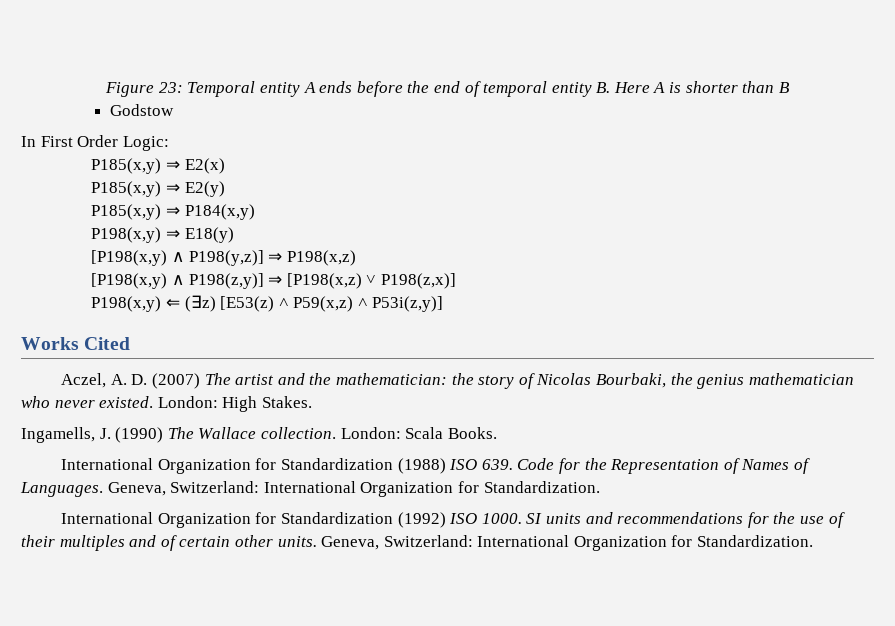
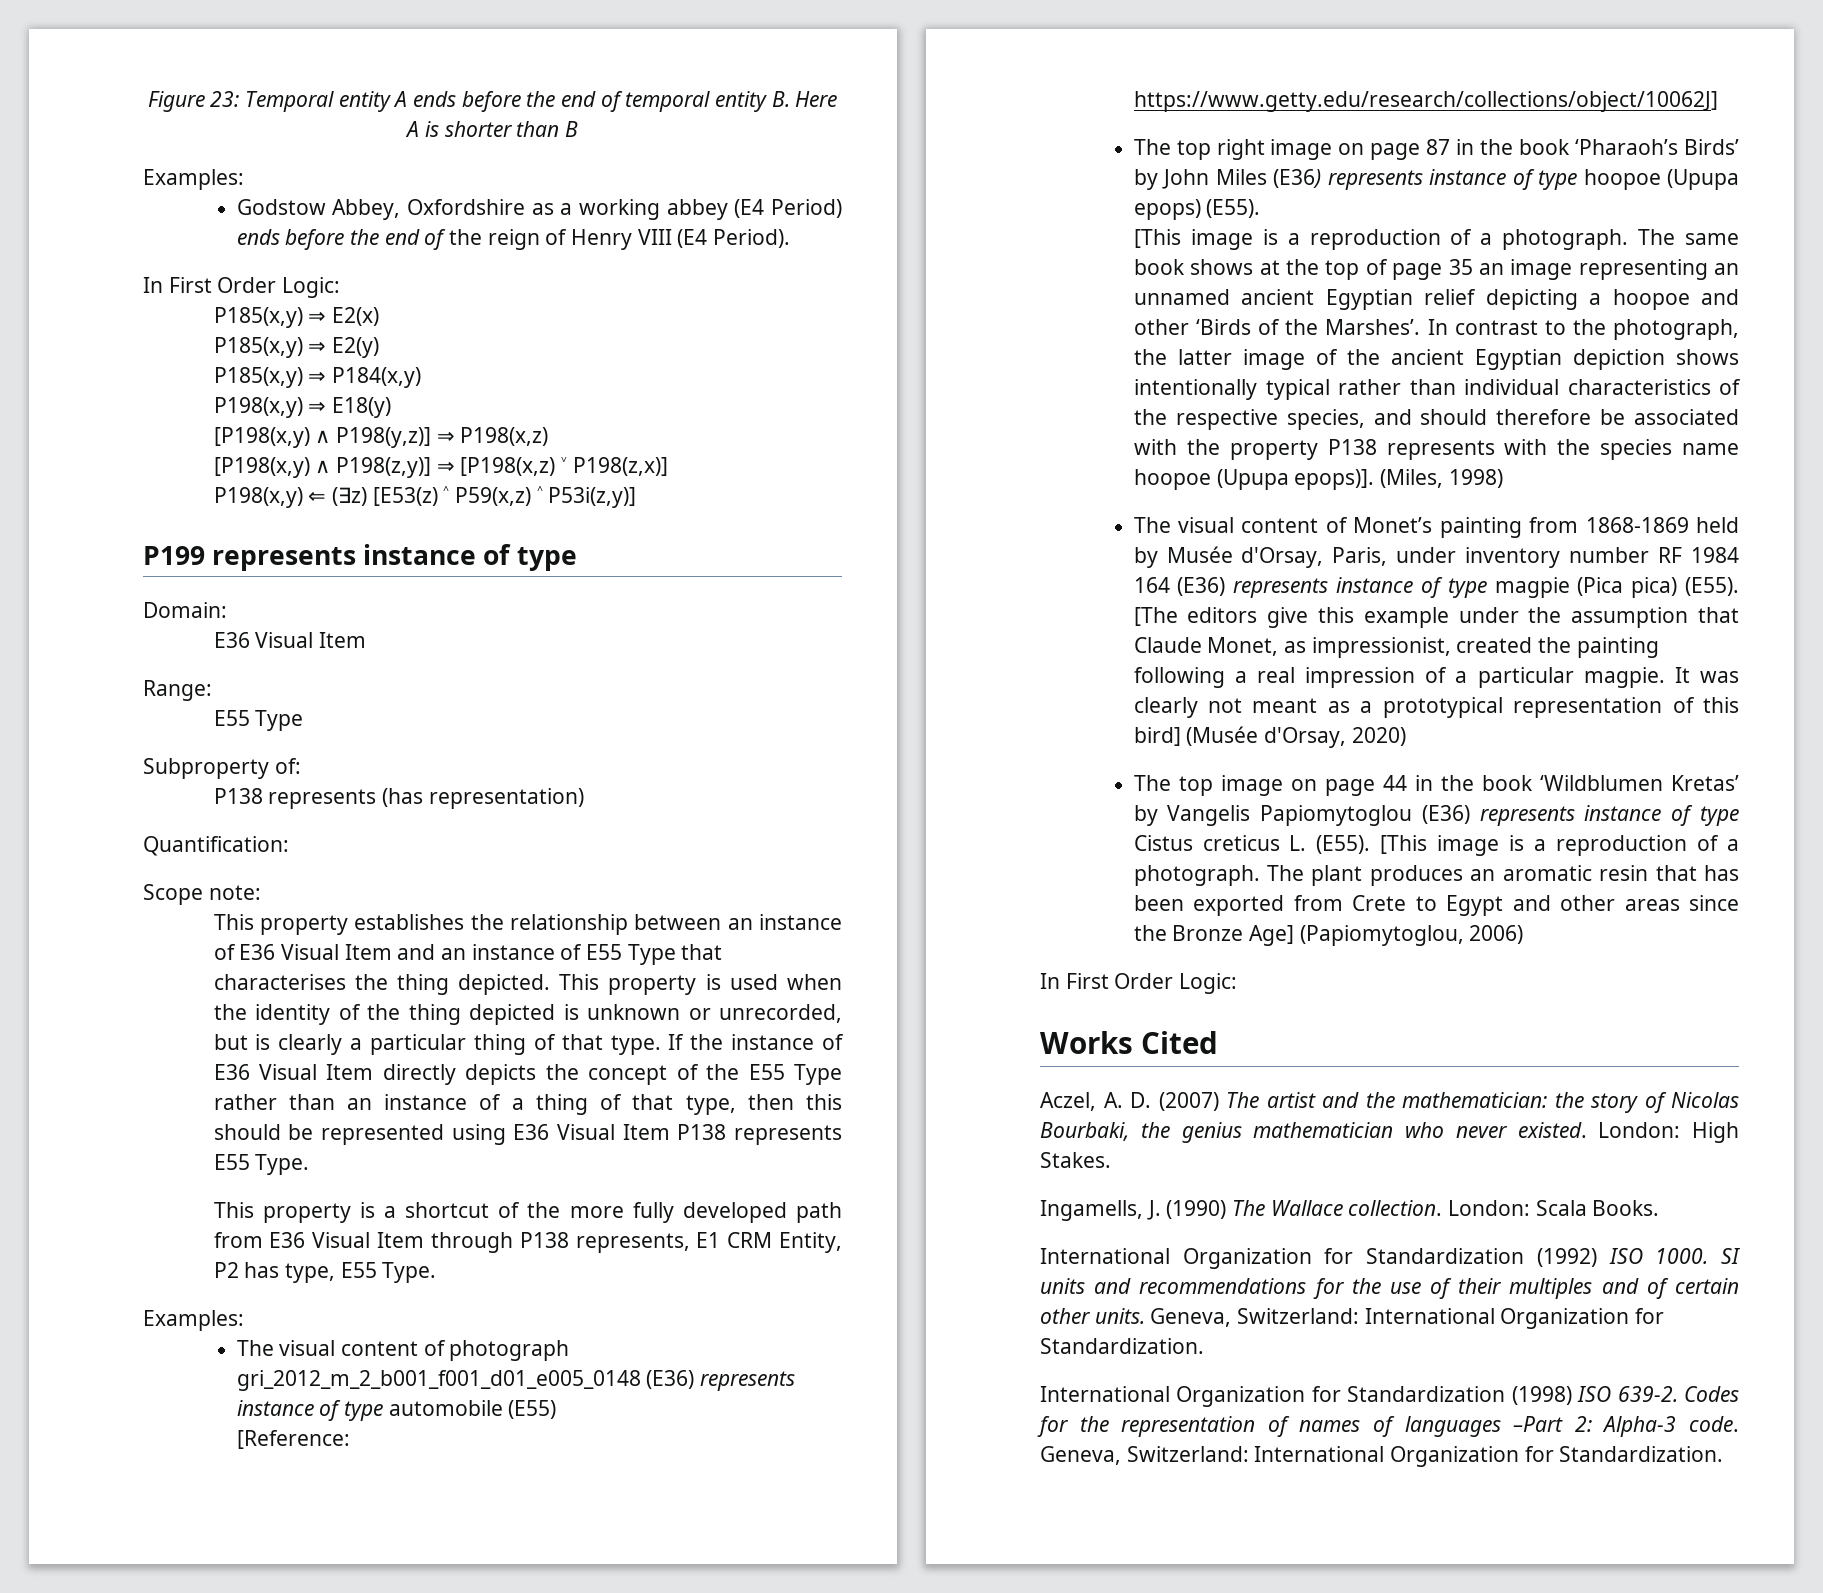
  Figure 23: Temporal entity A ends before the end of temporal entity B. Here A is shorter than B
+ Examples:
- Godstow
+ Godstow Abbey, Oxfordshire as a working abbey (E4 Period) ends before the end of the reign of Henry VIII (E4 Period).
+ P199 represents instance of type
+ Domain:
+ E36 Visual Item
+ Range:
+ E55 Type
+ Subproperty of:
+ P138 represents (has representation)
+ Quantification:
+ Scope note:
+ This property establishes the relationship between an instance of E36 Visual Item and an instance of E55 Type that characterises the thing depicted. This property is used when the identity of the thing depicted is unknown or unrecorded, but is clearly a particular thing of that type. If the instance of E36 Visual Item directly depicts the concept of the E55 Type rather than an instance of a thing of that type, then this should be represented using E36 Visual Item P138 represents E55 Type.
+ This property is a shortcut of the more fully developed path from E36 Visual Item through P138 represents, E1 CRM Entity, P2 has type, E55 Type.
+ Examples:
+ The visual content of photograph gri_2012_m_2_b001_f001_d01_e005_0148 (E36) represents instance of type automobile (E55)
+ [Reference: https://www.getty.edu/research/collections/object/10062J]
+ The top right image on page 87 in the book ‘Pharaoh’s Birds’ by John Miles (E36) represents instance of type hoopoe (Upupa epops) (E55).
+ [This image is a reproduction of a photograph. The same book shows at the top of page 35 an image representing an unnamed ancient Egyptian relief depicting a hoopoe and other ‘Birds of the Marshes’. In contrast to the photograph, the latter image of the ancient Egyptian depiction shows intentionally typical rather than individual characteristics of the respective species, and should therefore be associated with the property P138 represents with the species name hoopoe (Upupa epops)]. (Miles, 1998)
+ The visual content of Monet’s painting from 1868-1869 held by Musée d'Orsay, Paris, under inventory number RF 1984 164 (E36) represents instance of type magpie (Pica pica) (E55). [The editors give this example under the assumption that Claude Monet, as impressionist, created the painting following a real impression of a particular magpie. It was clearly not meant as a prototypical representation of this bird] (Musée d'Orsay, 2020)
+ The top image on page 44 in the book ‘Wildblumen Kretas’ by Vangelis Papiomytoglou (E36) represents instance of type Cistus creticus L. (E55). [This image is a reproduction of a photograph. The plant produces an aromatic resin that has been exported from Crete to Egypt and other areas since the Bronze Age] (Papiomytoglou, 2006)
+ In First Order Logic:
- International Organization for Standardization (1988) ISO 639. Code for the Representation of Names of Languages. Geneva, Switzerland: International Organization for Standardization.
+ International Organization for Standardization (1998) ISO 639-2. Codes for the representation of names of languages –Part 2: Alpha-3 code. Geneva, Switzerland: International Organization for Standardization.

